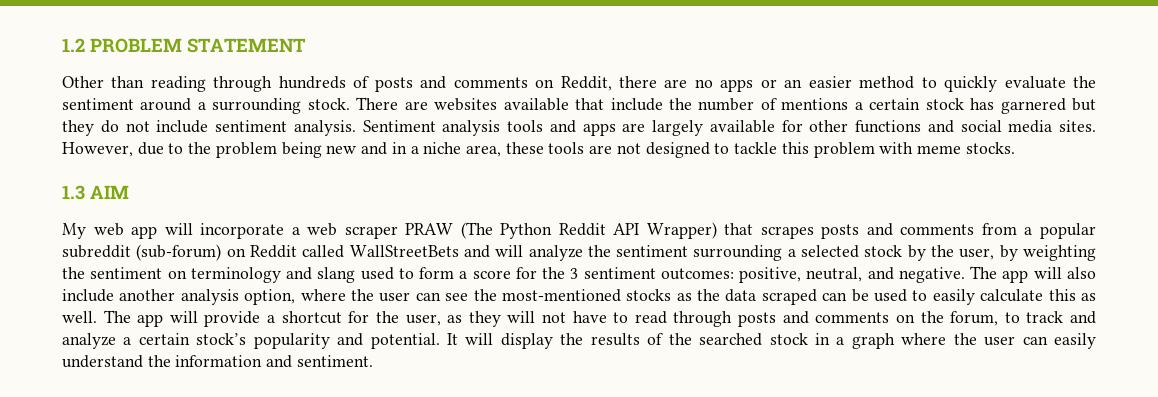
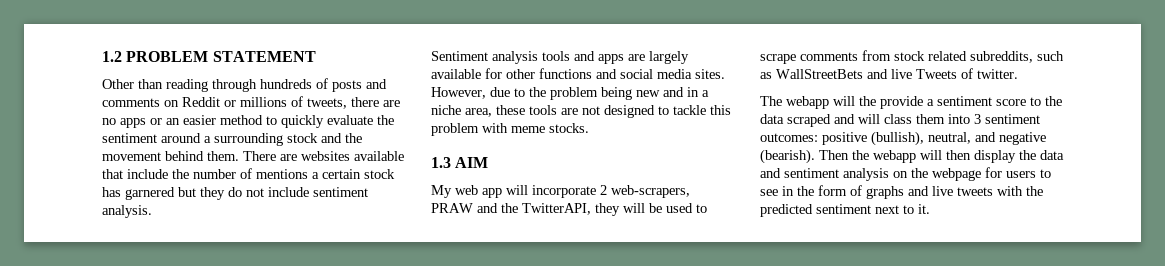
- Other than reading through hundreds of posts and comments on Reddit, there are no apps or an easier method to quickly evaluate the sentiment around a surrounding stock.
+ Other than reading through hundreds of posts and comments on Reddit or millions of tweets, there are no apps or an easier method to quickly evaluate the sentiment around a surrounding stock and the movement behind them.
- There are websites available that include the number of mentions a certain stock has garnered but they do not include sentiment analysis. Sentiment analysis tools and apps are largely available for other functions and social media sites.
+ There are websites available that include the number of mentions a certain stock has garnered but they do not include sentiment analysis.
+ Sentiment analysis tools and apps are largely available for other functions and social media sites.
- My web app will incorporate a web scraper PRAW (The Python Reddit API Wrapper) that scrapes posts and comments from a popular subreddit (sub-forum) on Reddit called WallStreetBets and will analyze the sentiment surrounding a selected stock by the user, by weighting the sentiment on terminology and slang used to form a score for the 3 sentiment outcomes: positive, neutral, and negative. The app will also include another analysis option, where the user can see the most-mentioned stocks as the data scraped can be used to easily calculate this as well. The app will provide a shortcut for the user, as they will not have to read through posts and comments on the forum, to track and analyze a certain stock’s popularity and potential. It will display the results of the searched stock in a graph where the user can easily understand the information and sentiment.
+ My web app will incorporate 2 web-scrapers, PRAW and the TwitterAPI, they will be used to scrape comments from stock related subreddits, such as WallStreetBets and live Tweets of twitter.
+ The webapp will the provide a sentiment score to the data scraped and will class them into 3 sentiment outcomes: positive (bullish), neutral, and negative (bearish). Then the webapp will then display the data and sentiment analysis on the webpage for users to see in the form of graphs and live tweets with the predicted sentiment next to it.

